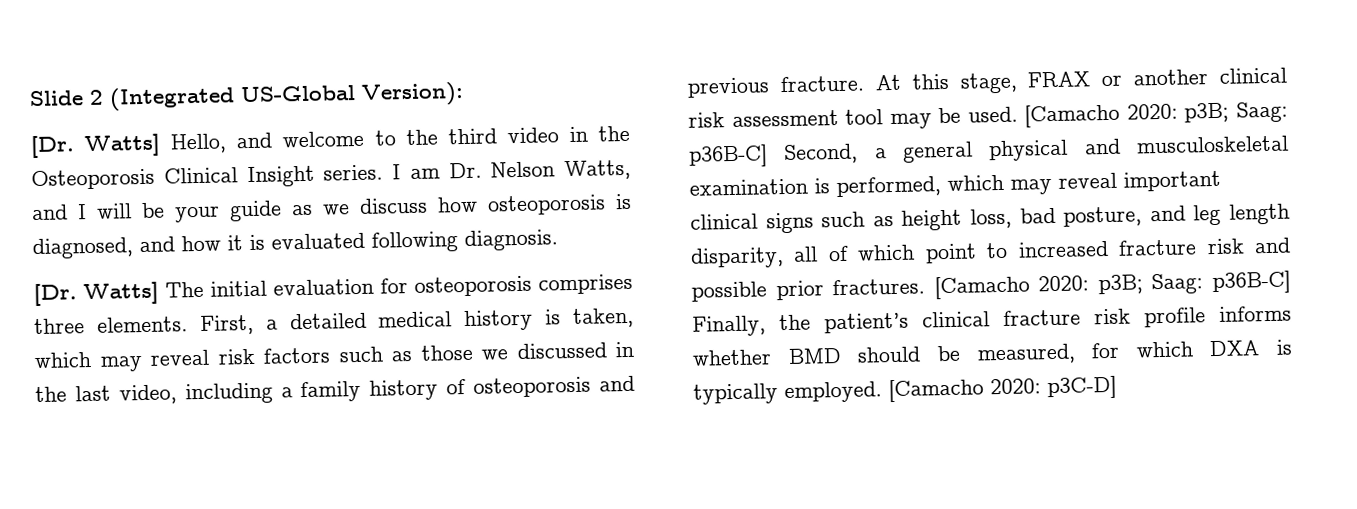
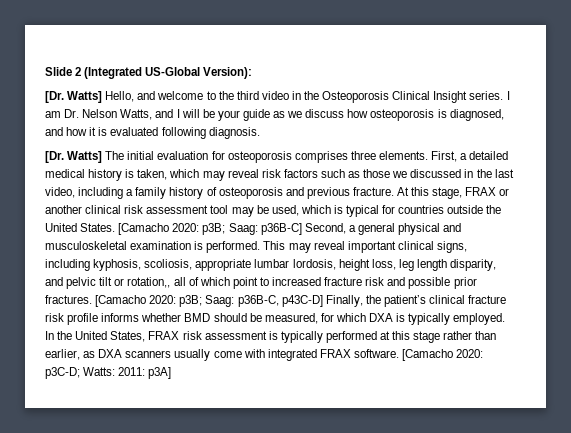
- At this stage, FRAX or another clinical risk assessment tool may be used.
+ At this stage, FRAX or another clinical risk assessment tool may be used, which is typical for countries outside the United States.
- [Camacho 2020: p3B; Saag: p36B-C] Second, a general physical and musculoskeletal examination is performed, which may reveal important clinical signs such as height loss, bad posture, and leg length disparity, all of which point to increased fracture risk and possible prior fractures.
+ [Camacho 2020: p3B; Saag: p36B-C] Second, a general physical and musculoskeletal examination is performed. This may reveal important clinical signs, including kyphosis, scoliosis, appropriate lumbar lordosis, height loss, leg length disparity, and pelvic tilt or rotation,, all of which point to increased fracture risk and possible prior fractures.
- [Camacho 2020: p3B; Saag: p36B-C] Finally, the patient’s clinical fracture risk profile informs whether BMD should be measured, for which DXA is typically employed.
+ [Camacho 2020: p3B; Saag: p36B-C, p43C-D] Finally, the patient’s clinical fracture risk profile informs whether BMD should be measured, for which DXA is typically employed.
- [Camacho 2020: p3C-D]
+ In the United States, FRAX risk assessment is typically performed at this stage rather than earlier, as DXA scanners usually come with integrated FRAX software. [Camacho 2020: p3C-D; Watts: 2011: p3A]

